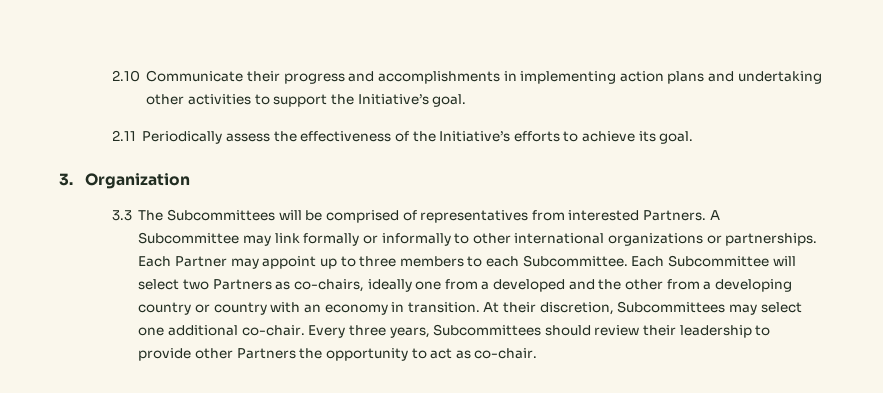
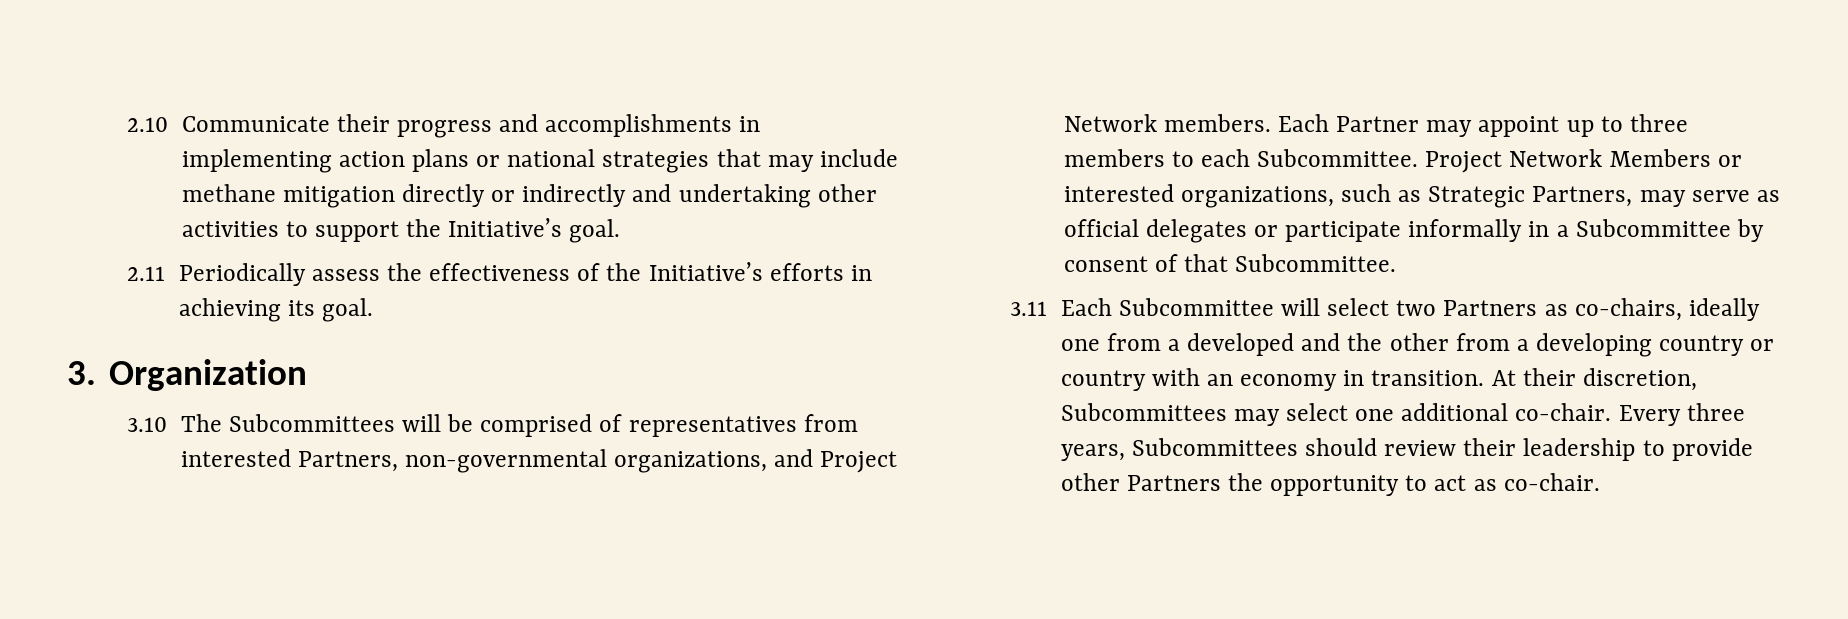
- 2.10 Communicate their progress and accomplishments in implementing action plans and undertaking other activities to support the Initiative’s goal.
+ 2.10 Communicate their progress and accomplishments in implementing action plans or national strategies that may include methane mitigation directly or indirectly and undertaking other activities to support the Initiative’s goal.
- 2.11 Periodically assess the effectiveness of the Initiative’s efforts to achieve its goal.
+ 2.11 Periodically assess the effectiveness of the Initiative’s efforts in achieving its goal.
- 3.3 The Subcommittees will be comprised of representatives from interested Partners. A Subcommittee may link formally or informally to other international organizations or partnerships.
+ 3.10 The Subcommittees will be comprised of representatives from interested Partners, non-governmental organizations, and Project Network members.
- Each Subcommittee will select two Partners as co-chairs, ideally one from a developed and the other from a developing country or country with an economy in transition.
+ Project Network Members or interested organizations, such as Strategic Partners, may serve as official delegates or participate informally in a Subcommittee by consent of that Subcommittee.
+ 3.11 Each Subcommittee will select two Partners as co-chairs, ideally one from a developed and the other from a developing country or country with an economy in transition.

